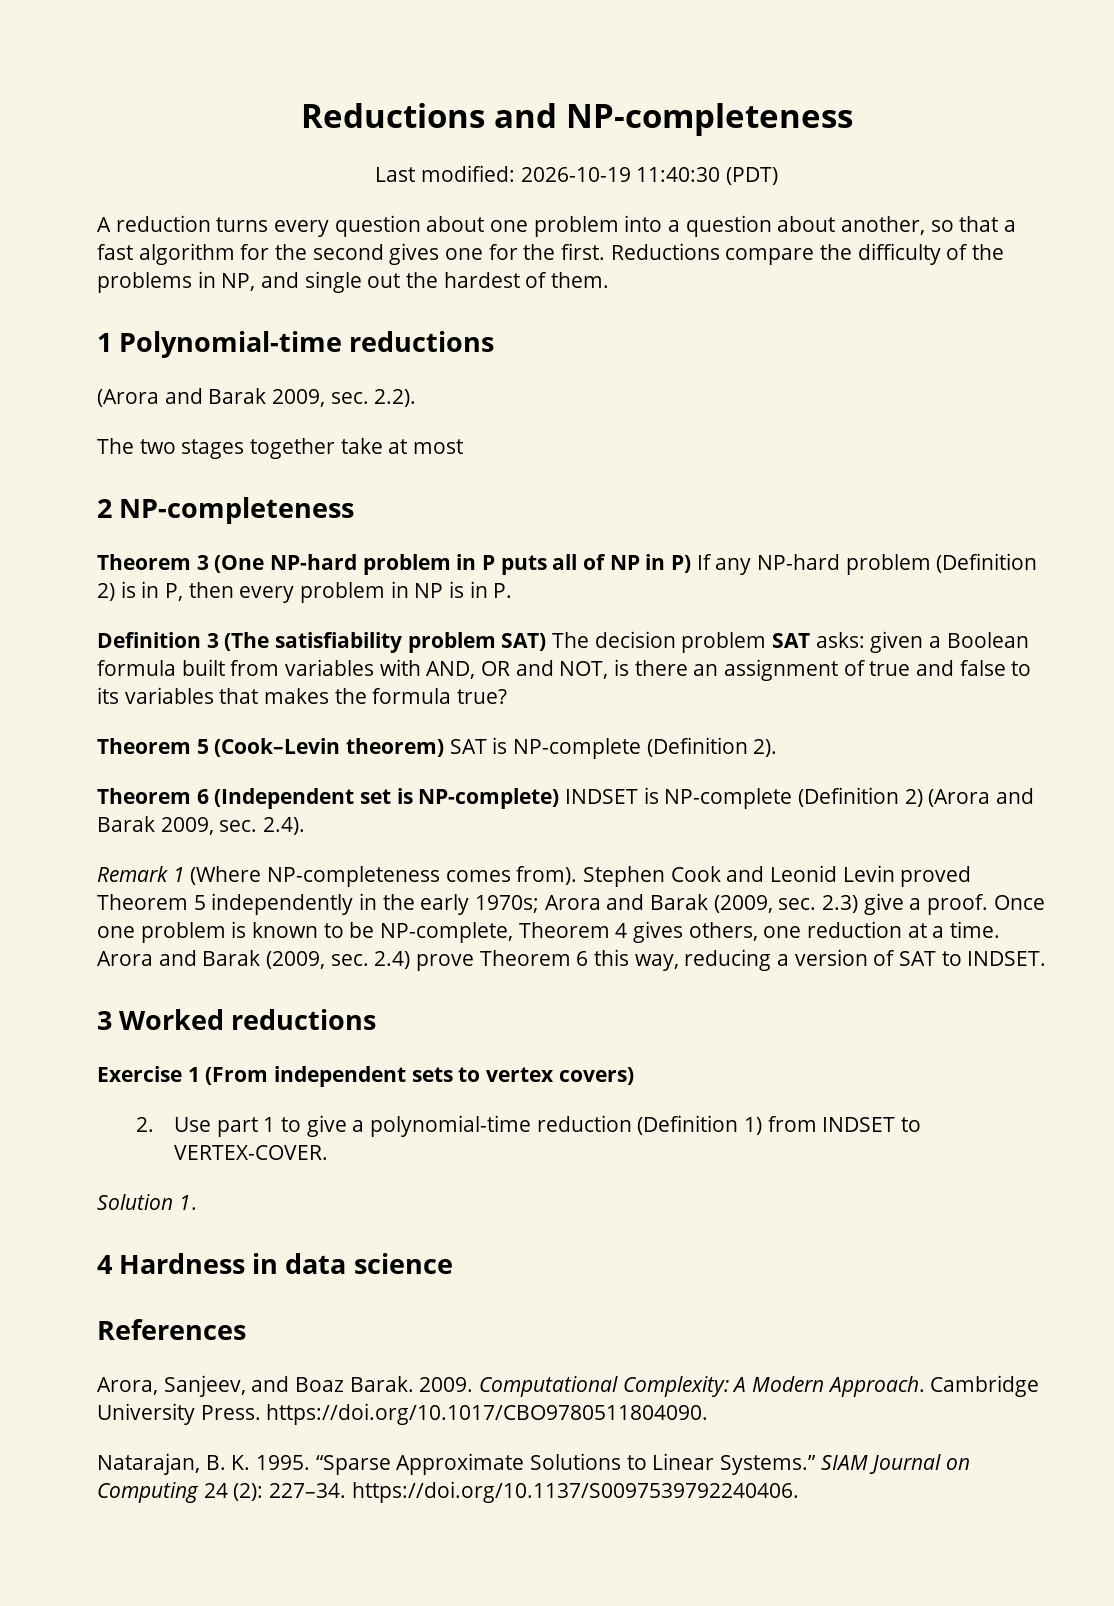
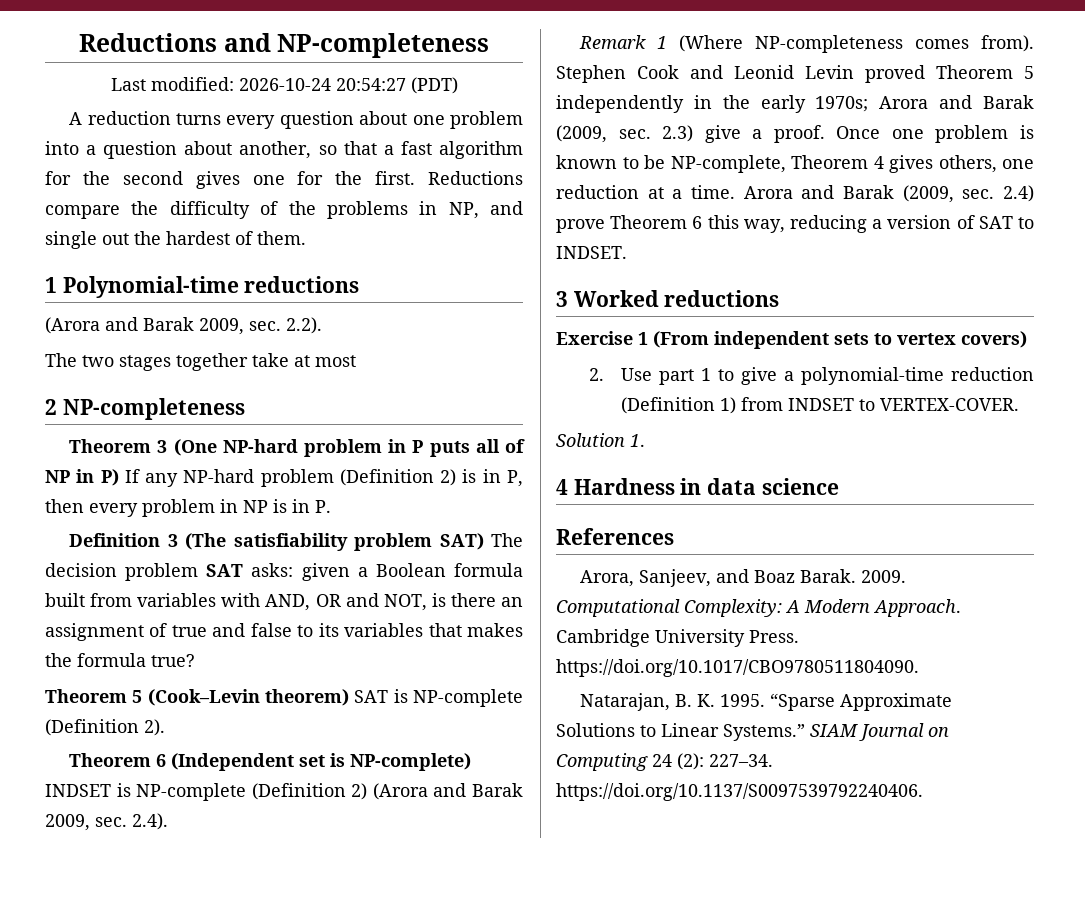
- Last modified: 2026-10-19 11:40:30 (PDT)
+ Last modified: 2026-10-24 20:54:27 (PDT)

